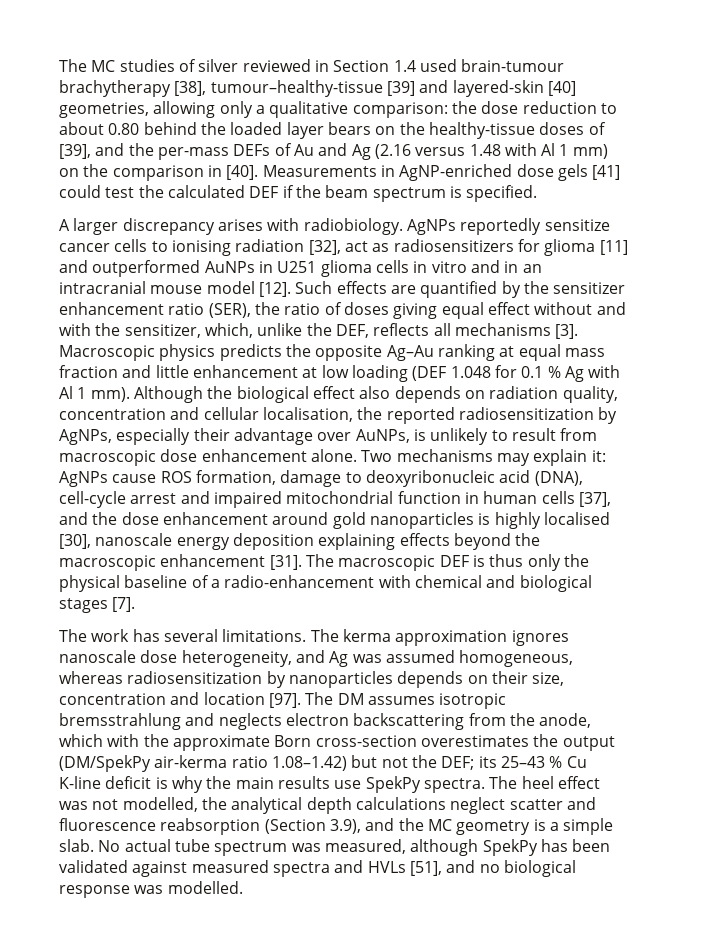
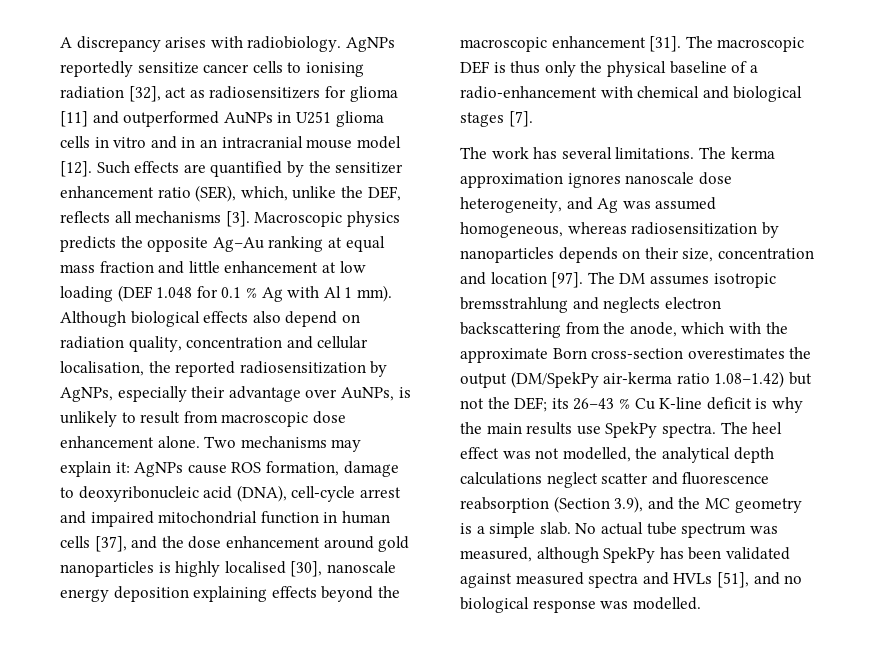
- The MC studies of silver reviewed in Section 1.4 used brain-tumour brachytherapy [38], tumour–healthy-tissue [39] and layered-skin [40] geometries, allowing only a qualitative comparison: the dose reduction to about 0.80 behind the loaded layer bears on the healthy-tissue doses of [39], and the per-mass DEFs of Au and Ag (2.16 versus 1.48 with Al 1 mm) on the comparison in [40]. Measurements in AgNP-enriched dose gels [41] could test the calculated DEF if the beam spectrum is specified.
- A larger discrepancy arises with radiobiology.
+ A discrepancy arises with radiobiology.
- Such effects are quantified by the sensitizer enhancement ratio (SER), the ratio of doses giving equal effect without and with the sensitizer, which, unlike the DEF, reflects all mechanisms [3].
+ Such effects are quantified by the sensitizer enhancement ratio (SER), which, unlike the DEF, reflects all mechanisms [3].
- Although the biological effect also depends on radiation quality, concentration and cellular localisation, the reported radiosensitization by AgNPs, especially their advantage over AuNPs, is unlikely to result from macroscopic dose enhancement alone.
+ Although biological effects also depend on radiation quality, concentration and cellular localisation, the reported radiosensitization by AgNPs, especially their advantage over AuNPs, is unlikely to result from macroscopic dose enhancement alone.
- The DM assumes isotropic bremsstrahlung and neglects electron backscattering from the anode, which with the approximate Born cross-section overestimates the output (DM/SpekPy air-kerma ratio 1.08–1.42) but not the DEF; its 25–43 % Cu K-line deficit is why the main results use SpekPy spectra.
+ The DM assumes isotropic bremsstrahlung and neglects electron backscattering from the anode, which with the approximate Born cross-section overestimates the output (DM/SpekPy air-kerma ratio 1.08–1.42) but not the DEF; its 26–43 % Cu K-line deficit is why the main results use SpekPy spectra.

